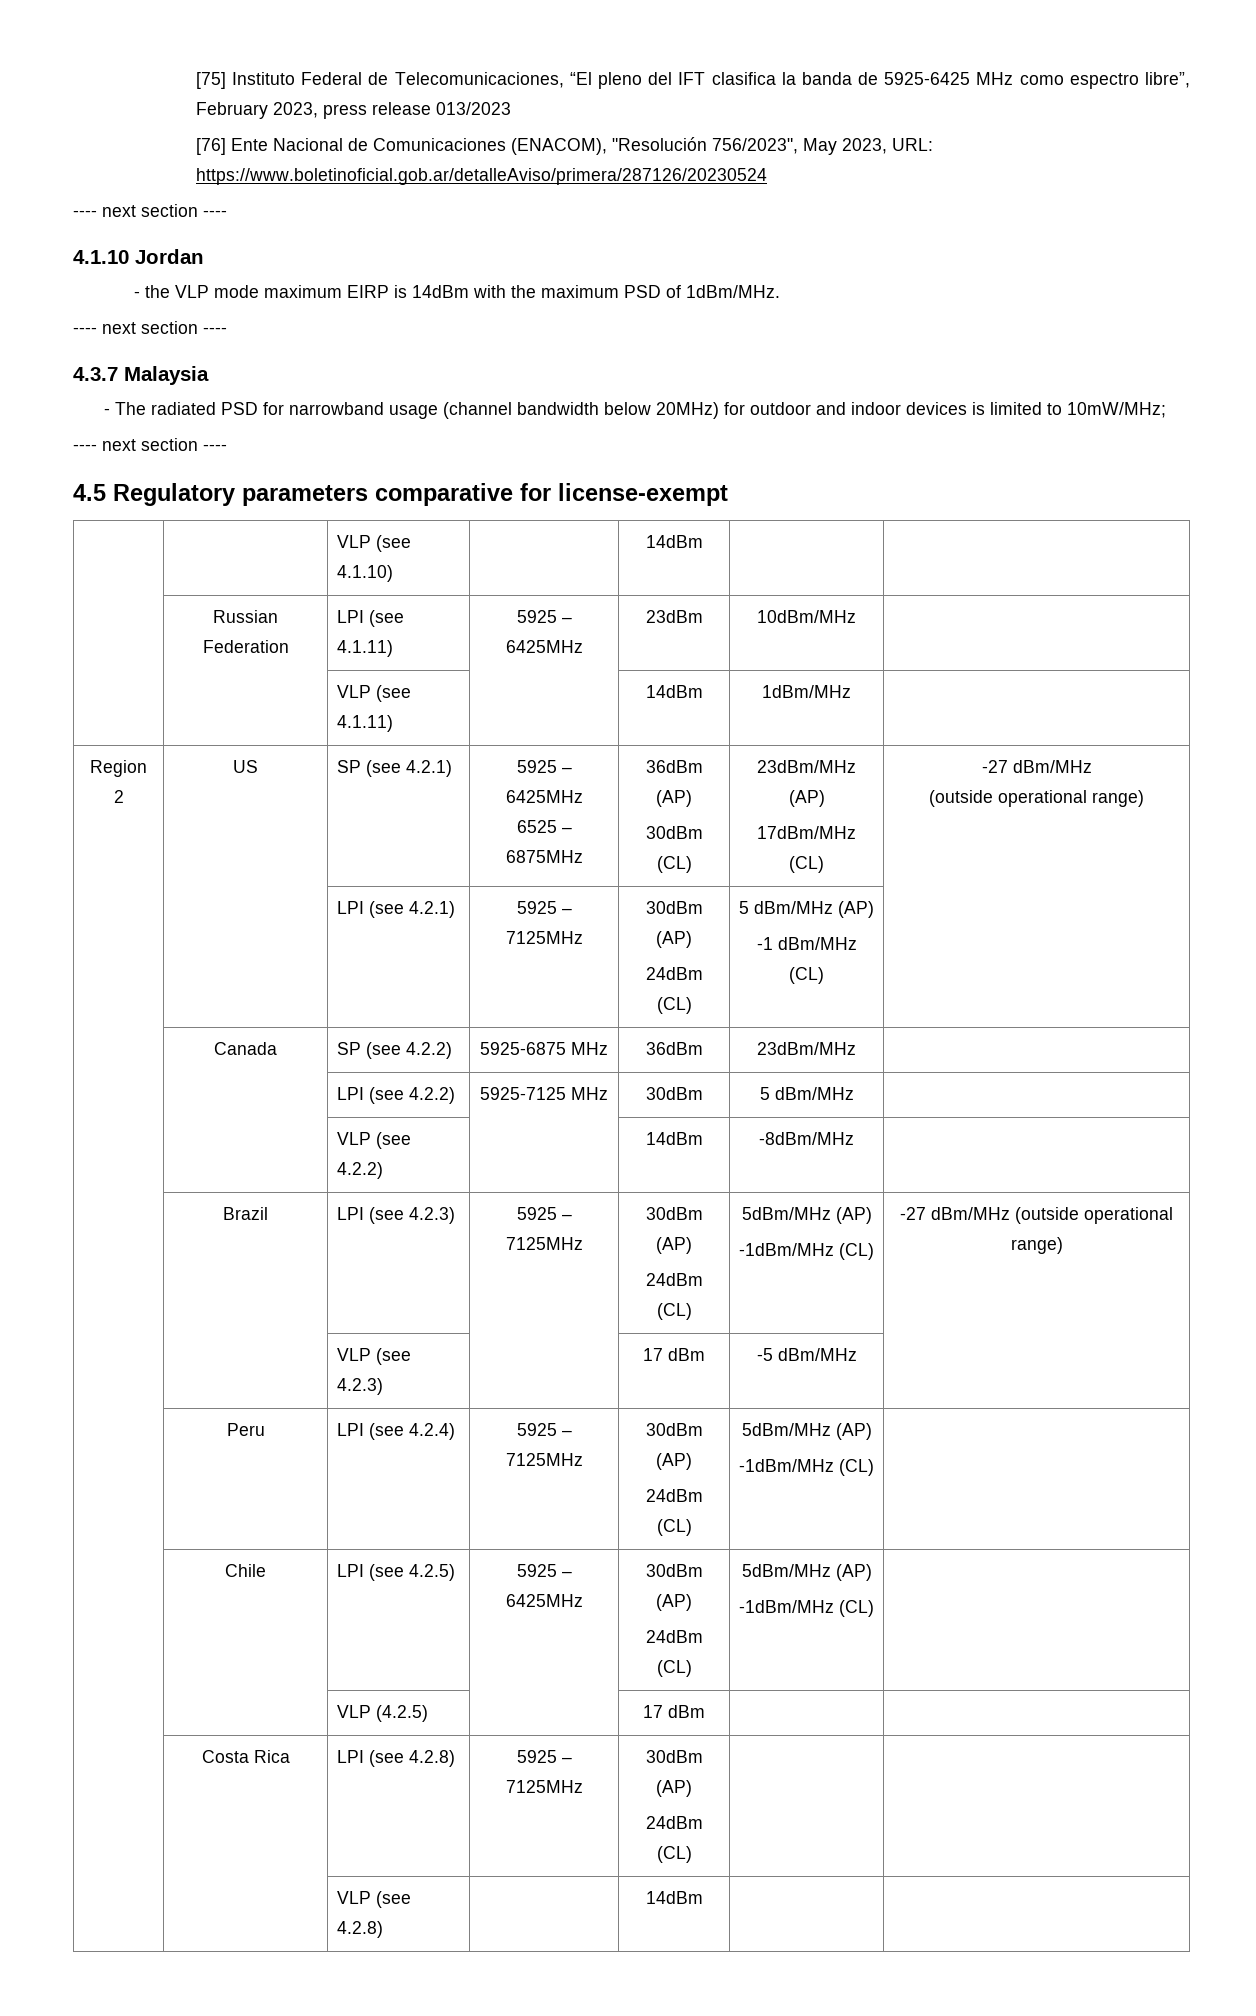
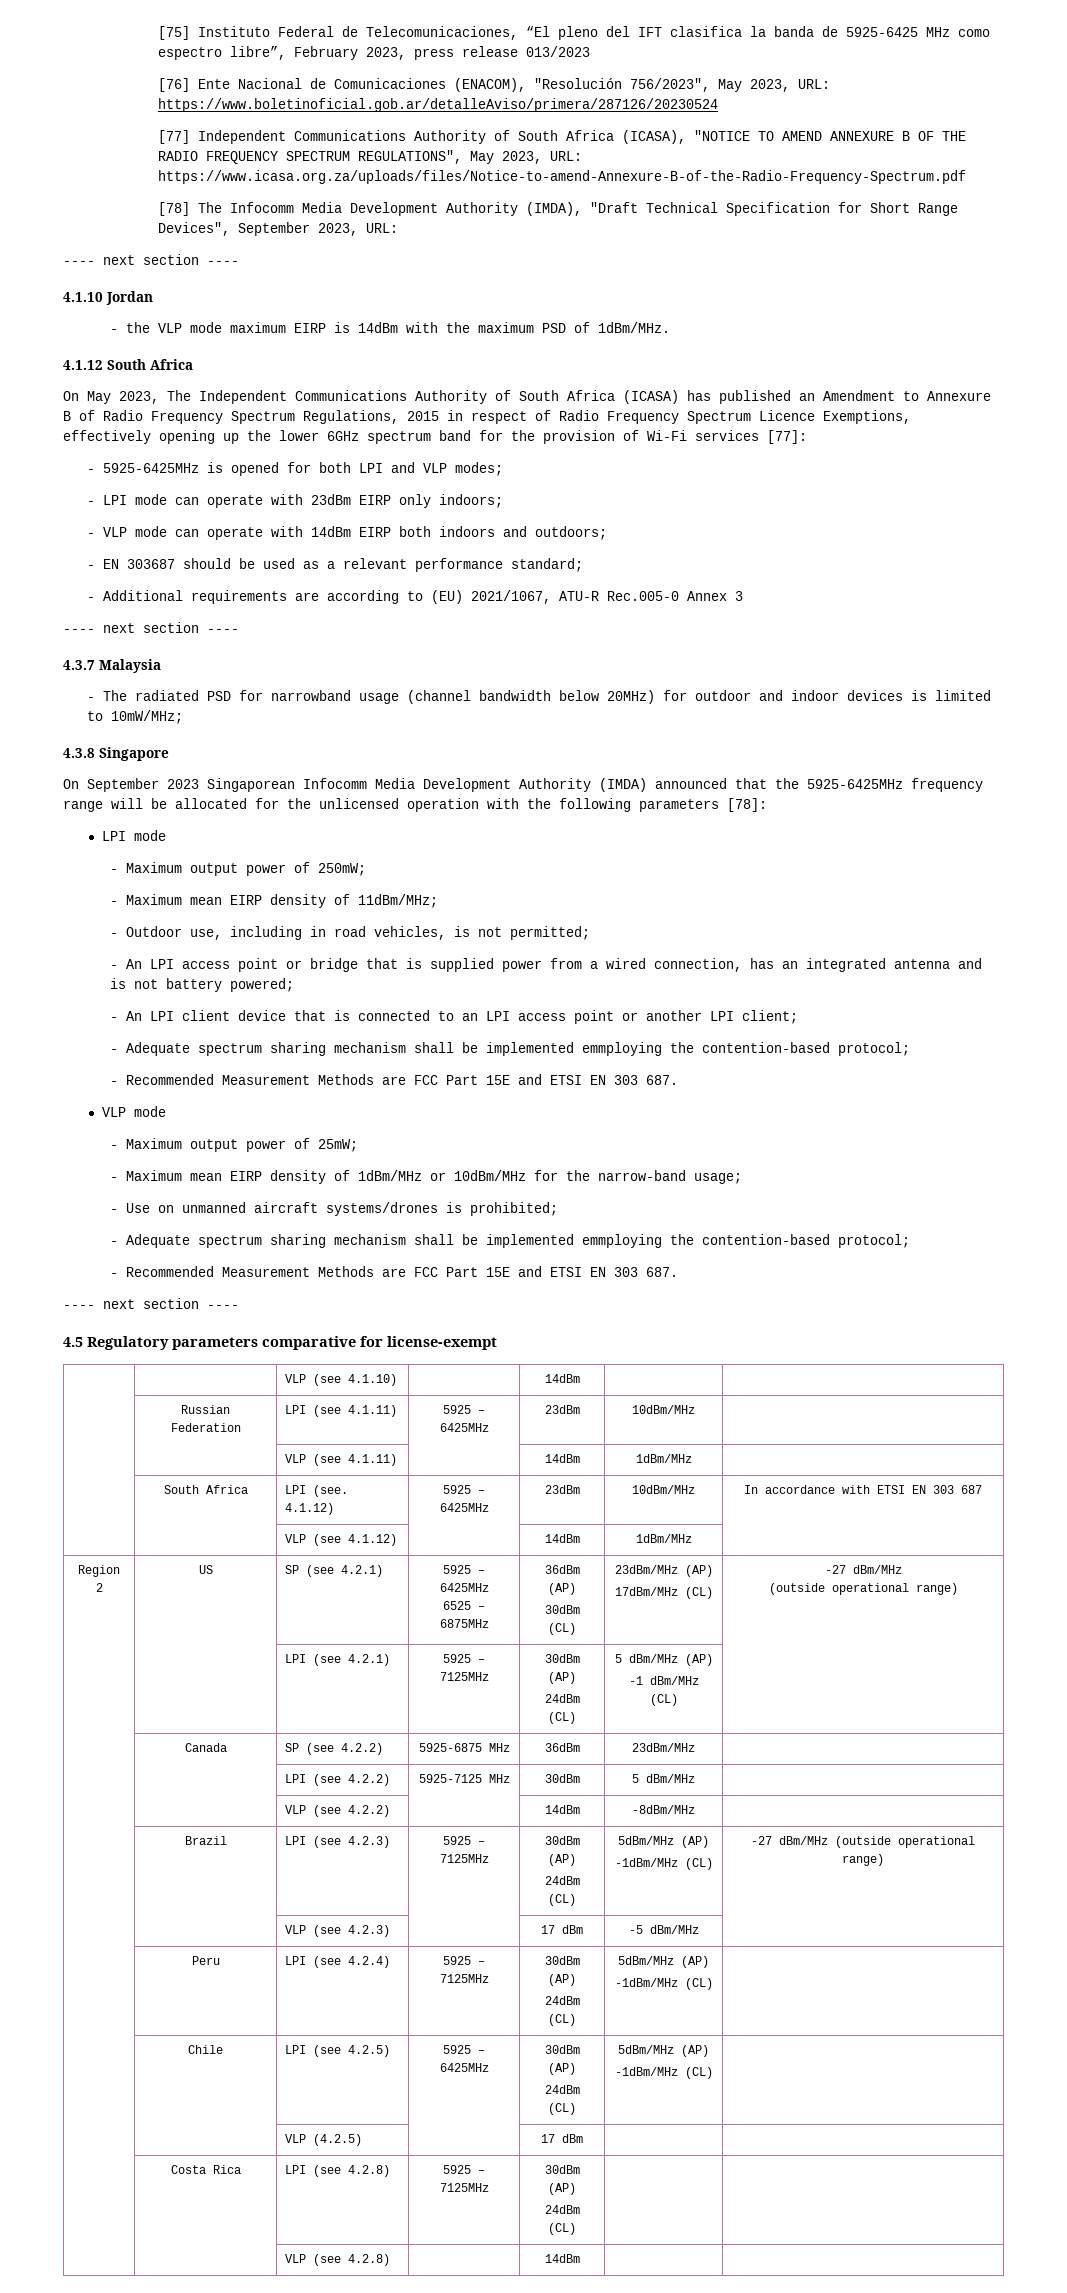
+ [77] Independent Communications Authority of South Africa (ICASA), "NOTICE TO AMEND ANNEXURE B OF THE RADIO FREQUENCY SPECTRUM REGULATIONS", May 2023, URL: https://www.icasa.org.za/uploads/files/Notice-to-amend-Annexure-B-of-the-Radio-Frequency-Spectrum.pdf
+ [78] The Infocomm Media Development Authority (IMDA), "Draft Technical Specification for Short Range Devices", September 2023, URL:
+ 4.1.12 South Africa
+ On May 2023, The Independent Communications Authority of South Africa (ICASA) has published an Amendment to Annexure B of Radio Frequency Spectrum Regulations, 2015 in respect of Radio Frequency Spectrum Licence Exemptions, effectively opening up the lower 6GHz spectrum band for the provision of Wi-Fi services [77]:
+ - 5925-6425MHz is opened for both LPI and VLP modes;
+ - LPI mode can operate with 23dBm EIRP only indoors;
+ - VLP mode can operate with 14dBm EIRP both indoors and outdoors;
+ - EN 303687 should be used as a relevant performance standard;
+ - Additional requirements are according to (EU) 2021/1067, ATU-R Rec.005-0 Annex 3
+ 4.3.8 Singapore
+ On September 2023 Singaporean Infocomm Media Development Authority (IMDA) announced that the 5925-6425MHz frequency range will be allocated for the unlicensed operation with the following parameters [78]:
+ LPI mode
+ - Maximum output power of 250mW;
+ - Maximum mean EIRP density of 11dBm/MHz;
+ - Outdoor use, including in road vehicles, is not permitted;
+ - An LPI access point or bridge that is supplied power from a wired connection, has an integrated antenna and is not battery powered;
+ - An LPI client device that is connected to an LPI access point or another LPI client;
+ - Adequate spectrum sharing mechanism shall be implemented emmploying the contention-based protocol;
+ - Recommended Measurement Methods are FCC Part 15E and ETSI EN 303 687.
+ VLP mode
+ - Maximum output power of 25mW;
+ - Maximum mean EIRP density of 1dBm/MHz or 10dBm/MHz for the narrow-band usage;
+ - Use on unmanned aircraft systems/drones is prohibited;
+ - Adequate spectrum sharing mechanism shall be implemented emmploying the contention-based protocol;
+ - Recommended Measurement Methods are FCC Part 15E and ETSI EN 303 687.
+ | South Africa | LPI (see. 4.1.12) | 5925 – 6425MHz | 23dBm | 10dBm/MHz | In accordance with ETSI EN 303 687
+ | | VLP (see 4.1.12) | | 14dBm | 1dBm/MHz |

